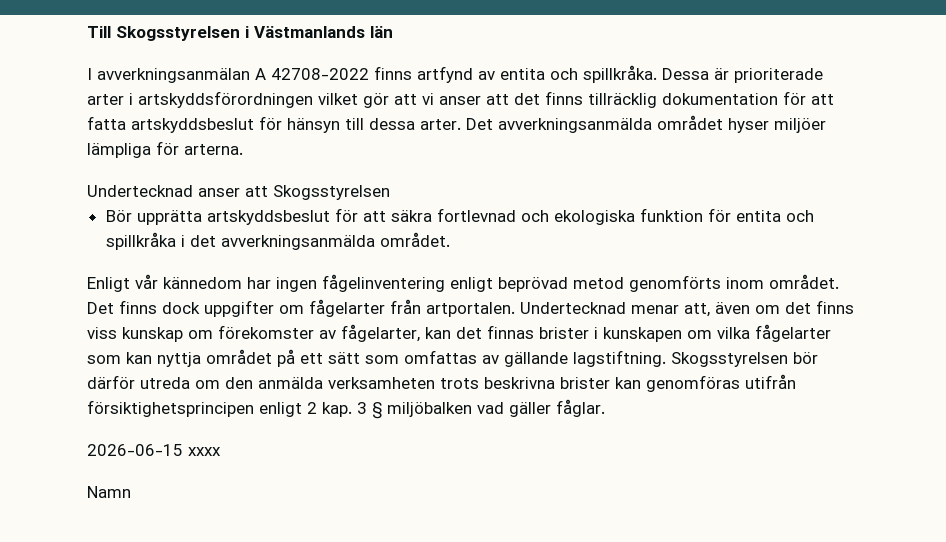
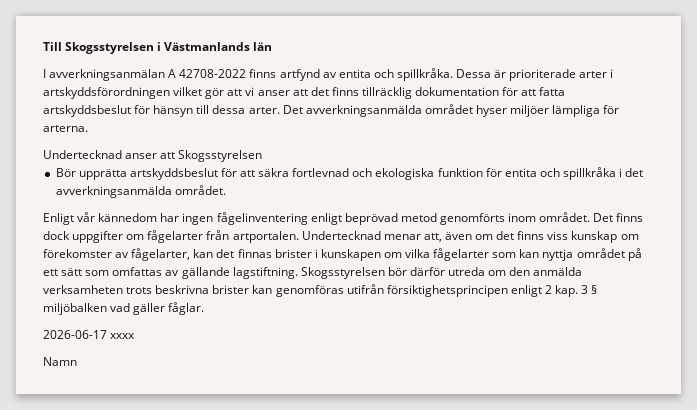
- 2026-06-15 xxxx
+ 2026-06-17 xxxx

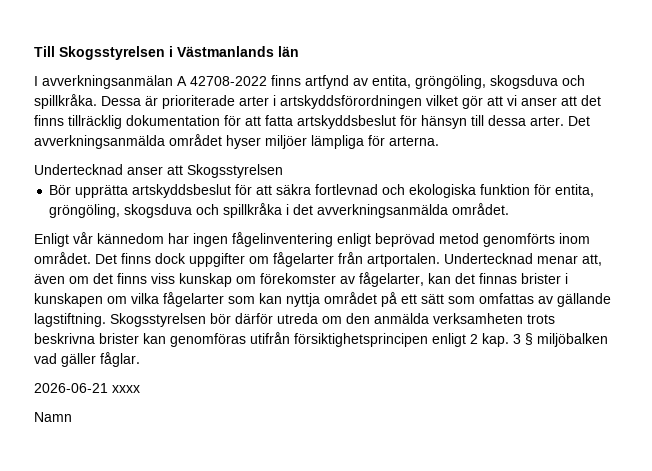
- I avverkningsanmälan A 42708-2022 finns artfynd av entita och spillkråka.
+ I avverkningsanmälan A 42708-2022 finns artfynd av entita, gröngöling, skogsduva och spillkråka.
- Bör upprätta artskyddsbeslut för att säkra fortlevnad och ekologiska funktion för entita och spillkråka i det avverkningsanmälda området.
+ Bör upprätta artskyddsbeslut för att säkra fortlevnad och ekologiska funktion för entita, gröngöling, skogsduva och spillkråka i det avverkningsanmälda området.
- 2026-06-17 xxxx
+ 2026-06-21 xxxx

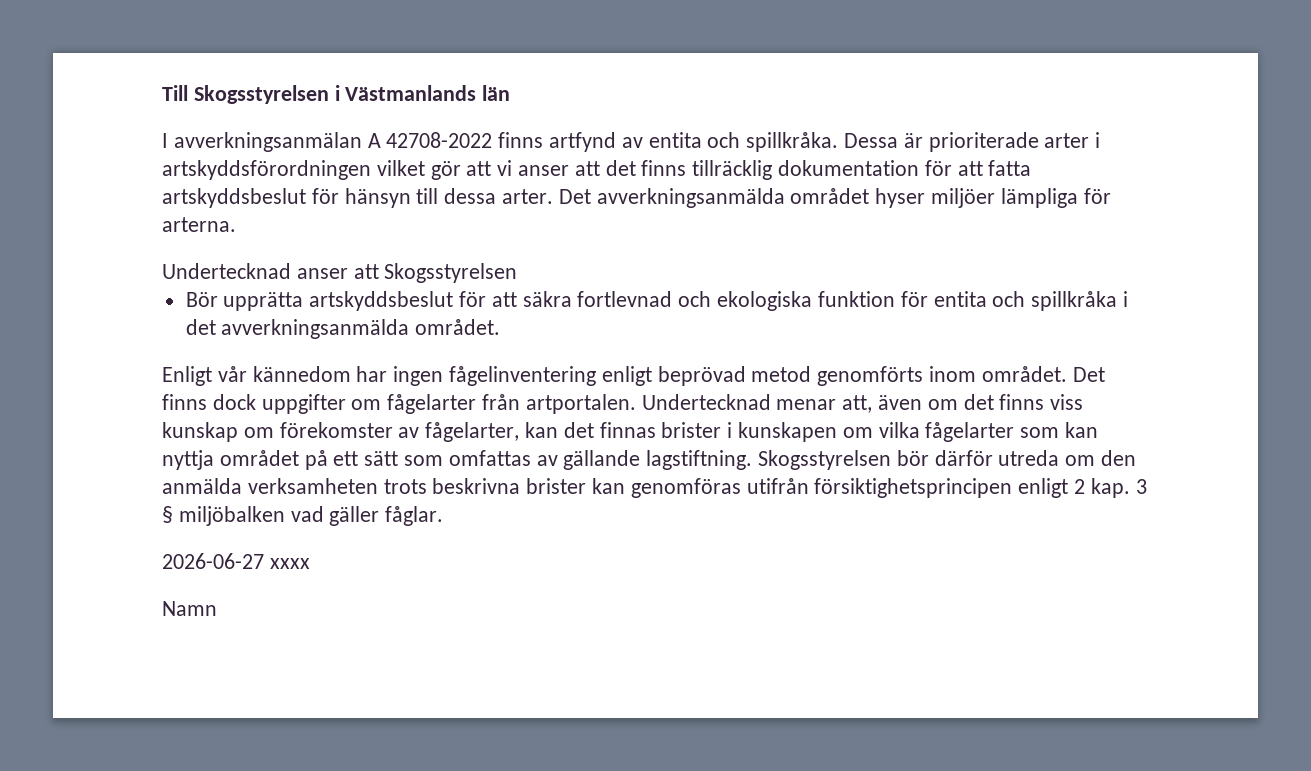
- I avverkningsanmälan A 42708-2022 finns artfynd av entita, gröngöling, skogsduva och spillkråka.
+ I avverkningsanmälan A 42708-2022 finns artfynd av entita och spillkråka.
- Bör upprätta artskyddsbeslut för att säkra fortlevnad och ekologiska funktion för entita, gröngöling, skogsduva och spillkråka i det avverkningsanmälda området.
+ Bör upprätta artskyddsbeslut för att säkra fortlevnad och ekologiska funktion för entita och spillkråka i det avverkningsanmälda området.
- 2026-06-21 xxxx
+ 2026-06-27 xxxx

